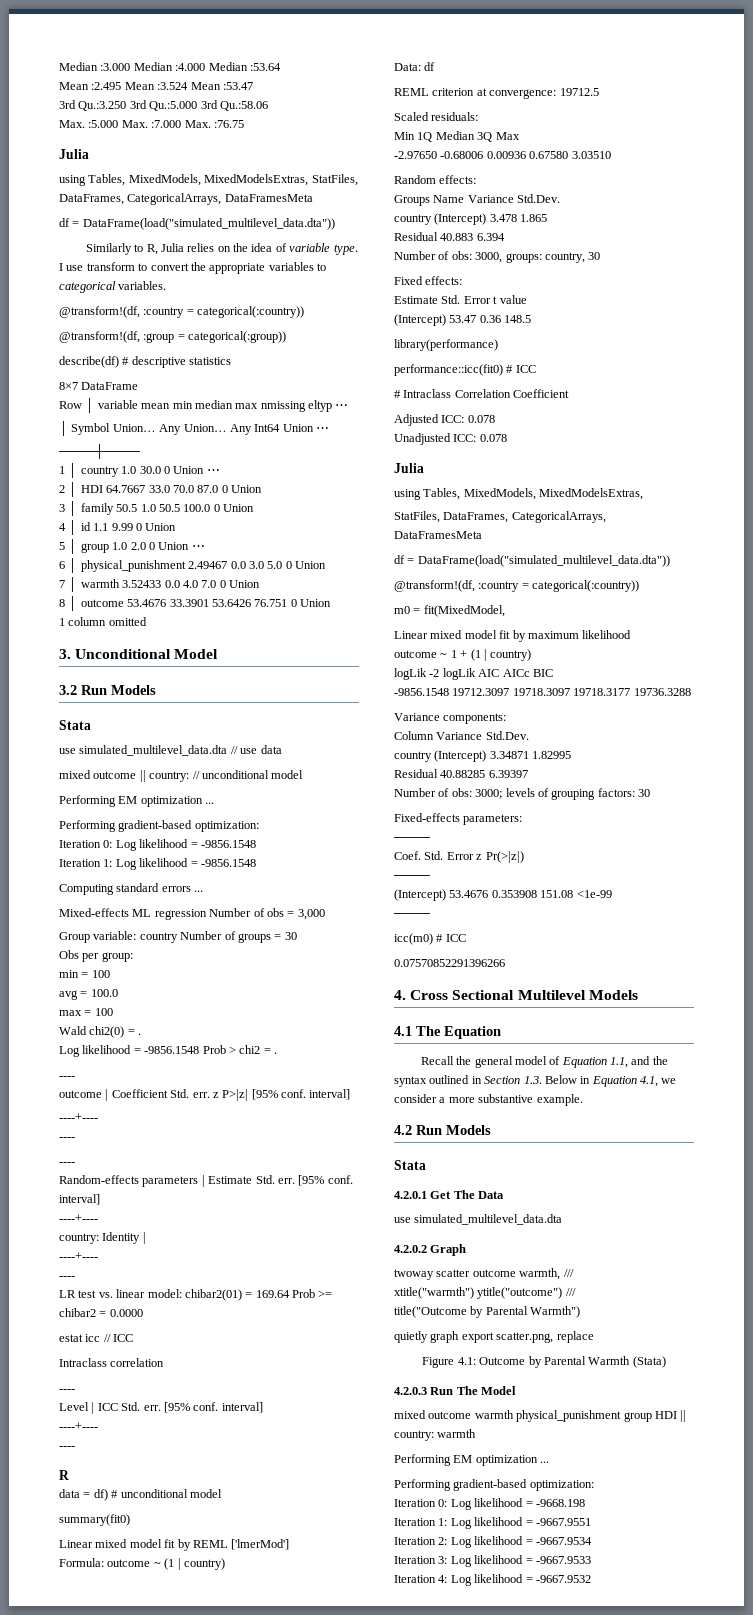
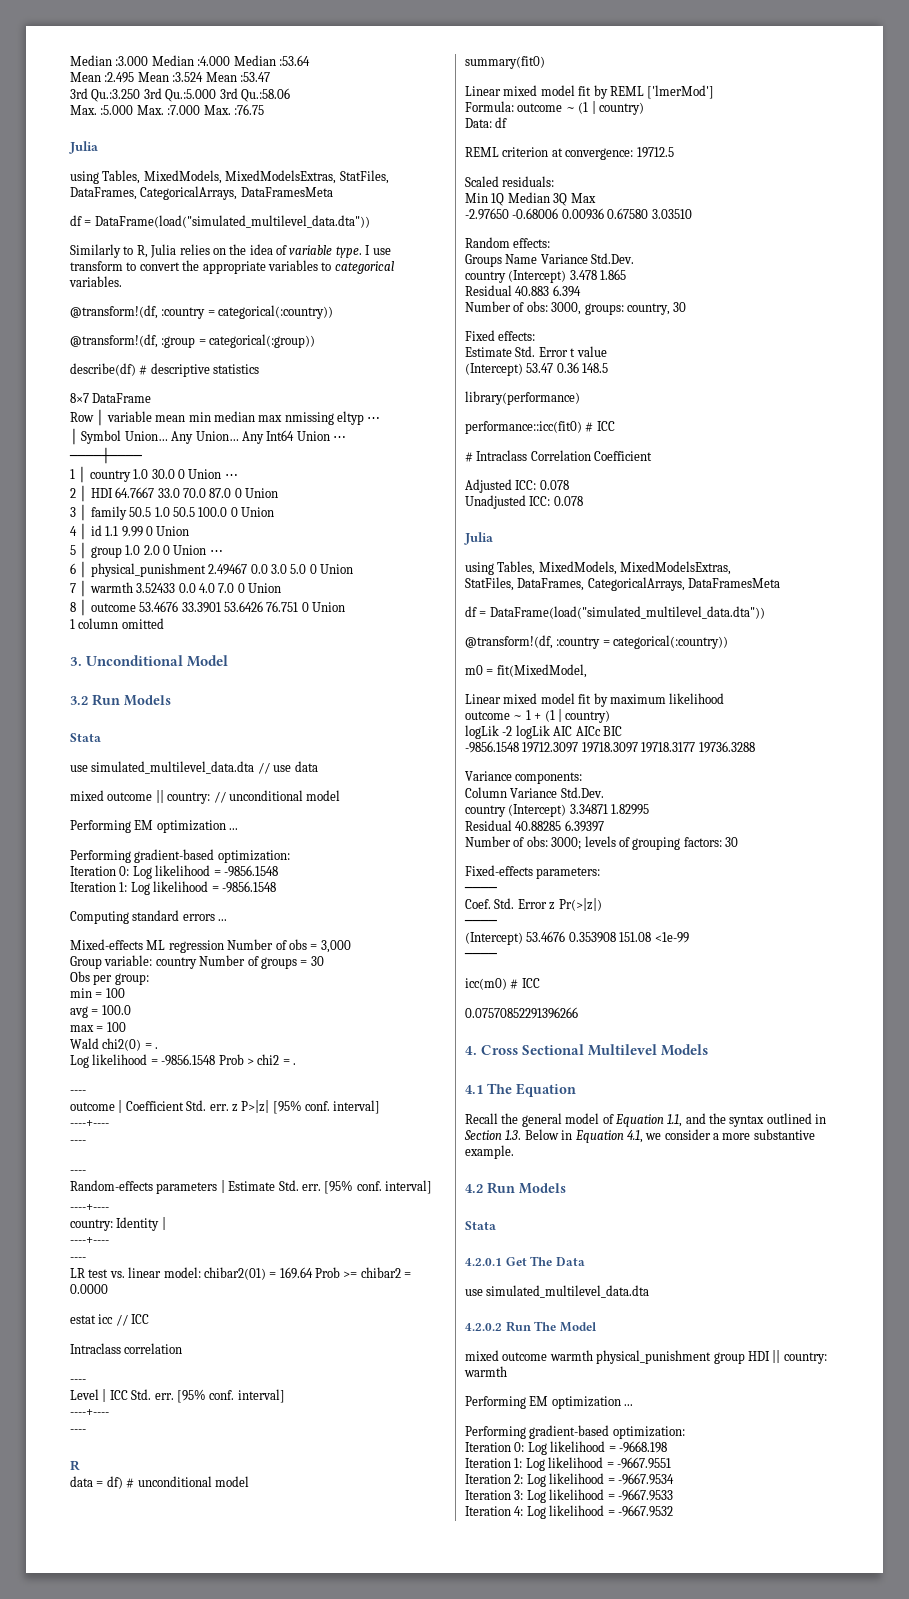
- 4.2.0.2 Graph
- twoway scatter outcome warmth, ///
- xtitle("warmth") ytitle("outcome") ///
- title("Outcome by Parental Warmth")
- quietly graph export scatter.png, replace
- Figure 4.1: Outcome by Parental Warmth (Stata)
- 4.2.0.3 Run The Model
+ 4.2.0.2 Run The Model

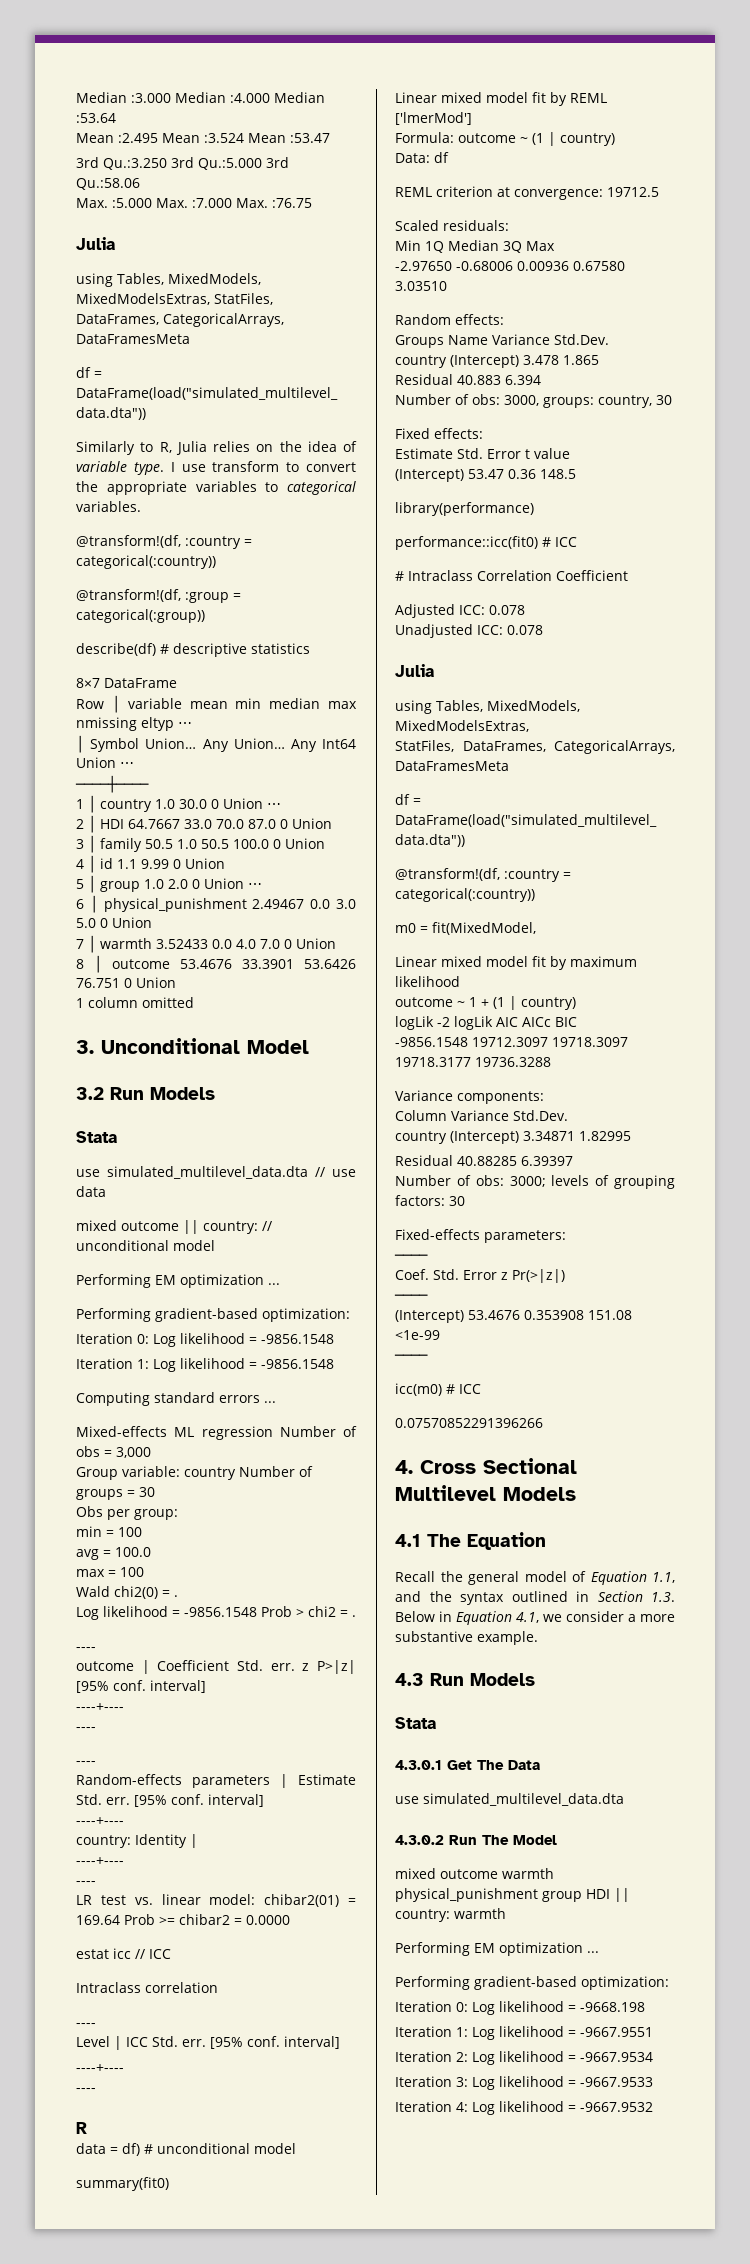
- 4.2 Run Models
+ 4.3 Run Models
  Stata
- 4.2.0.1 Get The Data
+ 4.3.0.1 Get The Data
- 4.2.0.2 Run The Model
+ 4.3.0.2 Run The Model

